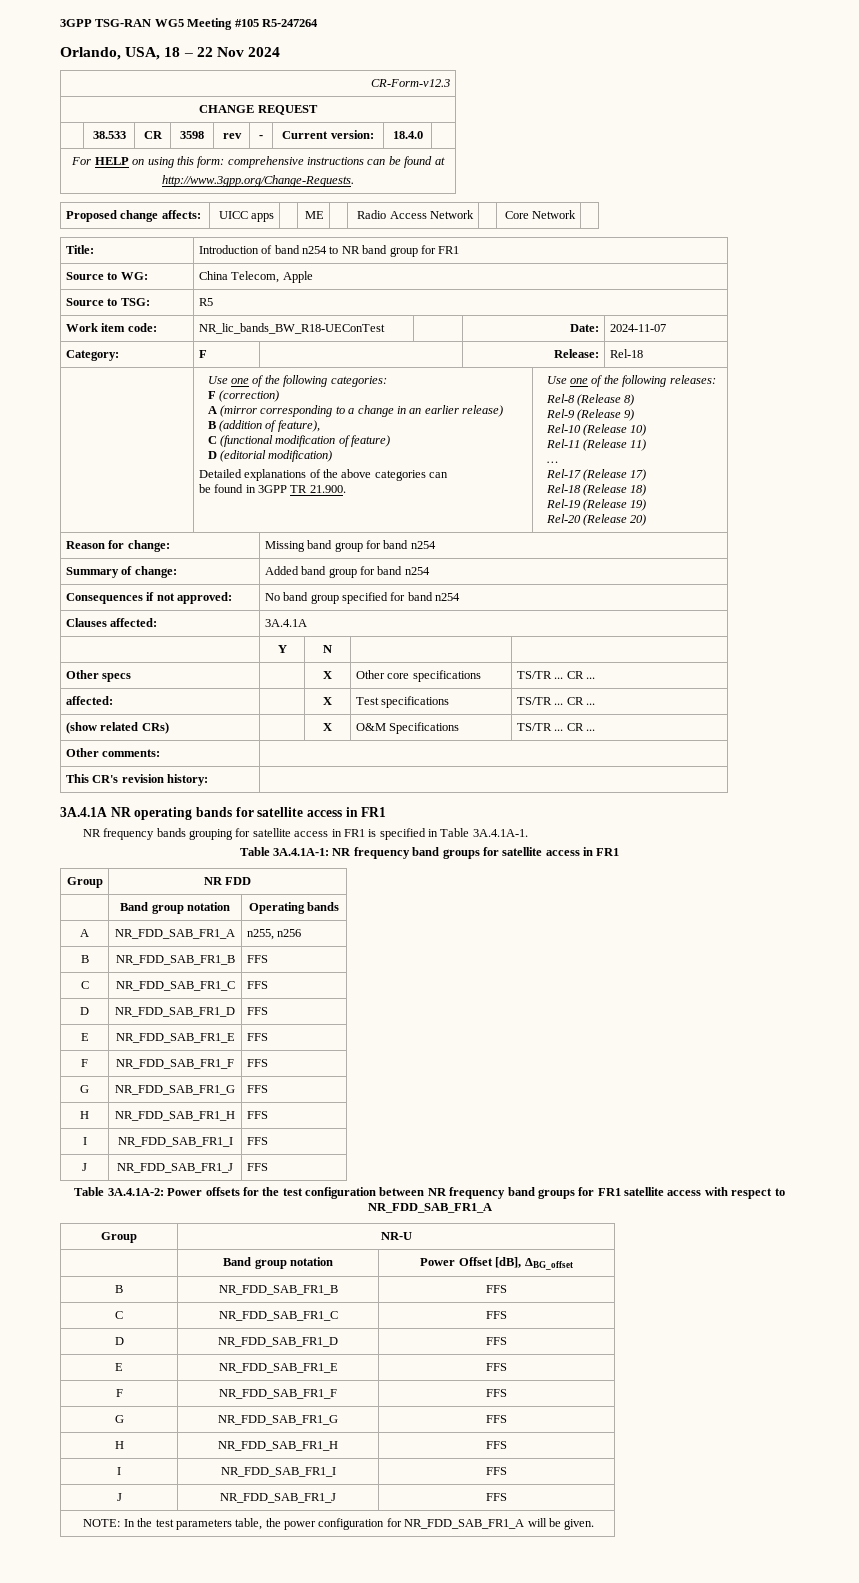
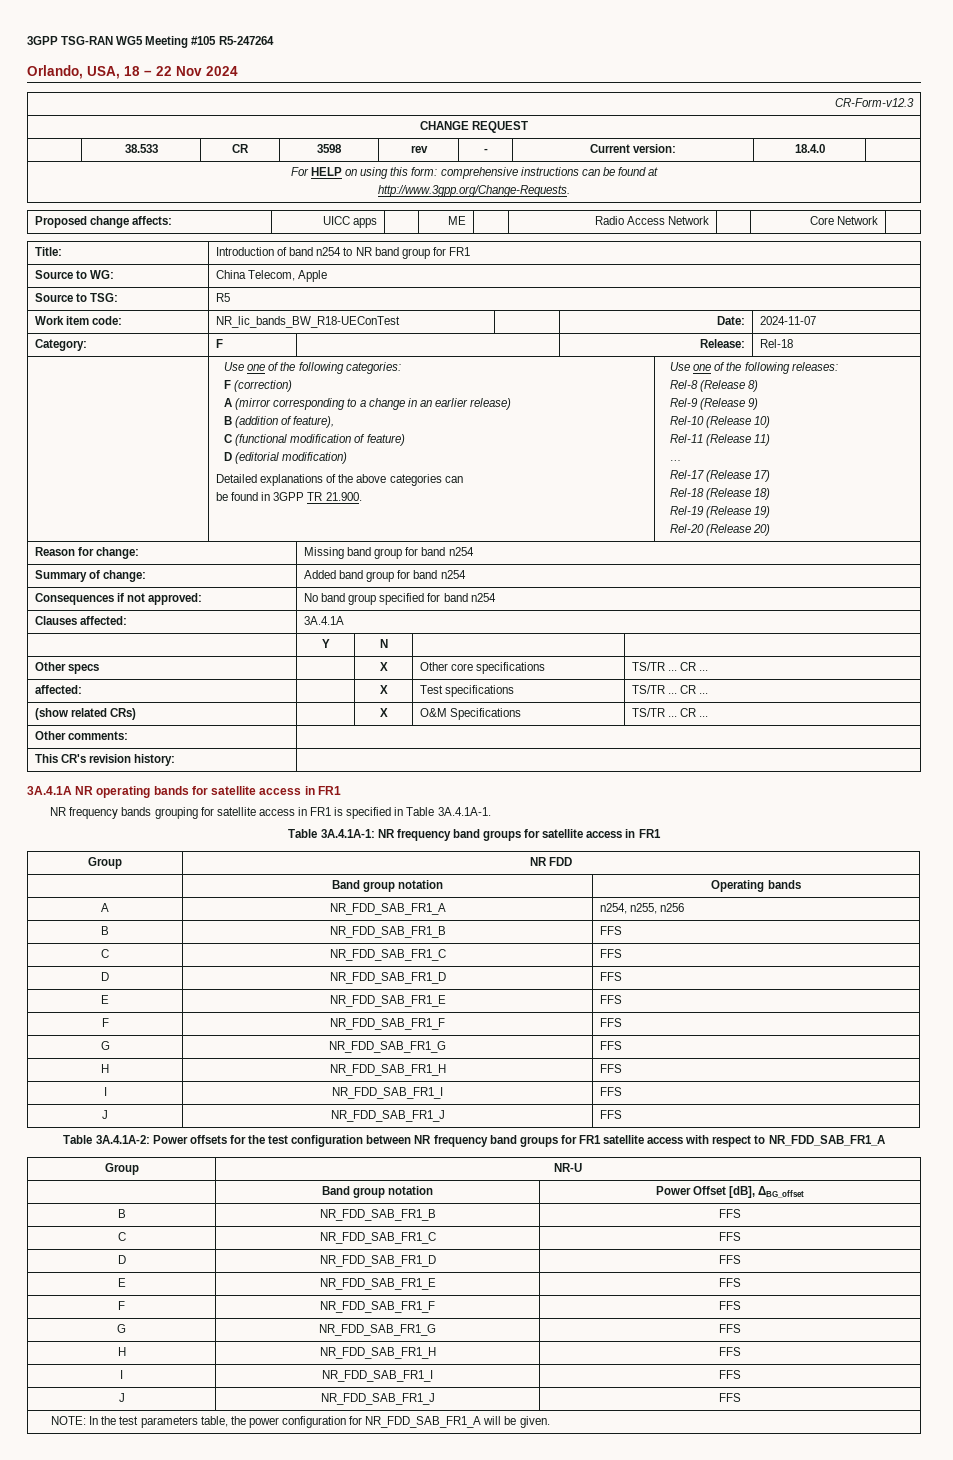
- A | NR_FDD_SAB_FR1_A | n255, n256
+ A | NR_FDD_SAB_FR1_A | n254, n255, n256

